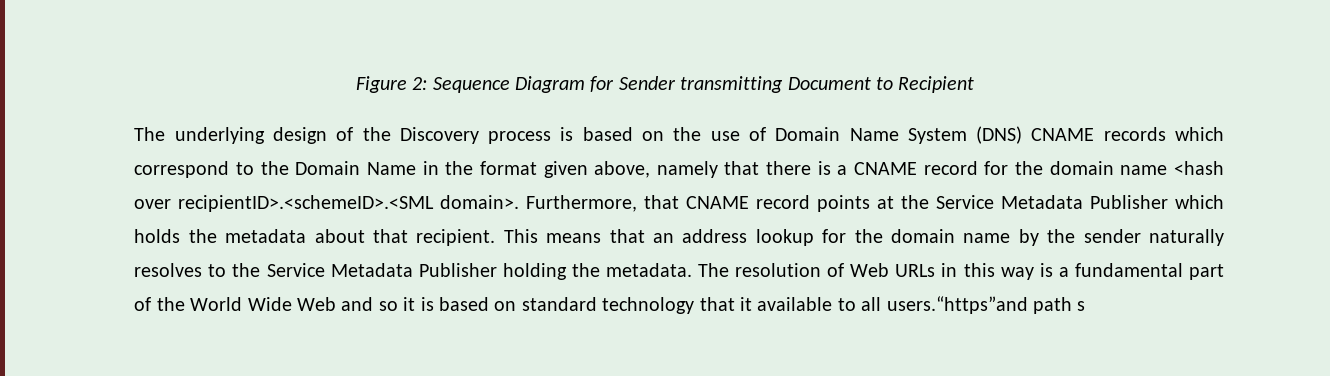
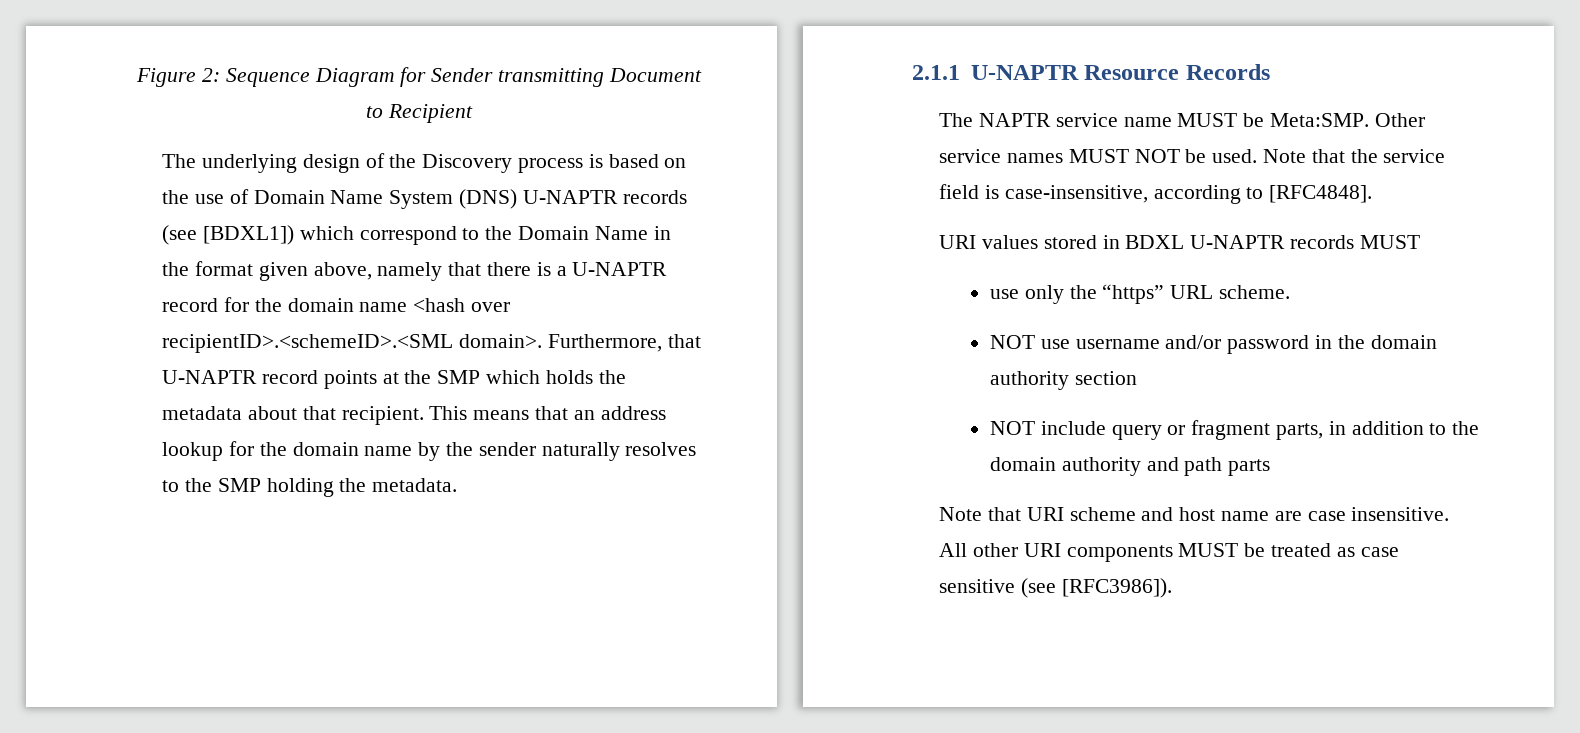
- The underlying design of the Discovery process is based on the use of Domain Name System (DNS) CNAME records which correspond to the Domain Name in the format given above, namely that there is a CNAME record for the domain name <hash over recipientID>.<schemeID>.<SML domain>.
+ The underlying design of the Discovery process is based on the use of Domain Name System (DNS) U-NAPTR records (see [BDXL1]) which correspond to the Domain Name in the format given above, namely that there is a U-NAPTR record for the domain name <hash over recipientID>.<schemeID>.<SML domain>.
- Furthermore, that CNAME record points at the Service Metadata Publisher which holds the metadata about that recipient.
+ Furthermore, that U-NAPTR record points at the SMP which holds the metadata about that recipient.
- This means that an address lookup for the domain name by the sender naturally resolves to the Service Metadata Publisher holding the metadata. The resolution of Web URLs in this way is a fundamental part of the World Wide Web and so it is based on standard technology that it available to all users.“https”and path s
+ This means that an address lookup for the domain name by the sender naturally resolves to the SMP holding the metadata.
+ 2.1.1 U-NAPTR Resource Records
+ The NAPTR service name MUST be Meta:SMP. Other service names MUST NOT be used. Note that the service field is case-insensitive, according to [RFC4848].
+ URI values stored in BDXL U-NAPTR records MUST
+ use only the “https” URL scheme.
+ NOT use username and/or password in the domain authority section
+ NOT include query or fragment parts, in addition to the domain authority and path parts
+ Note that URI scheme and host name are case insensitive. All other URI components MUST be treated as case sensitive (see [RFC3986]).

